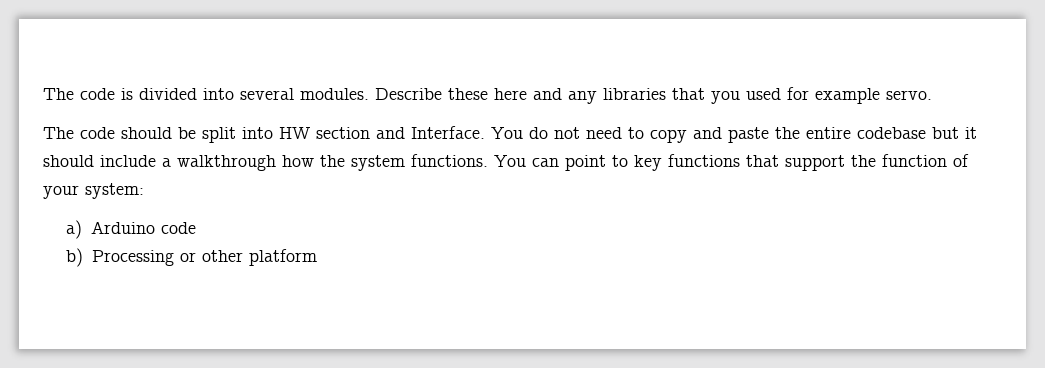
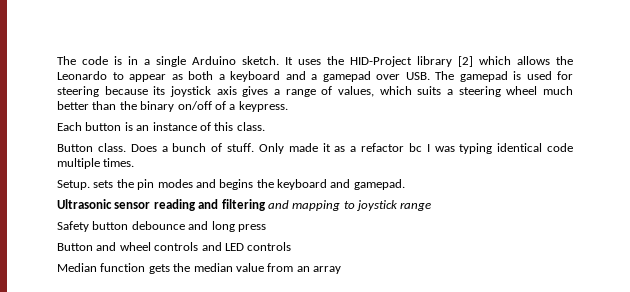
- The code is divided into several modules. Describe these here and any libraries that you used for example servo.
- The code should be split into HW section and Interface. You do not need to copy and paste the entire codebase but it should include a walkthrough how the system functions. You can point to key functions that support the function of your system:
- a) Arduino code
- b) Processing or other platform
+ The code is in a single Arduino sketch. It uses the HID-Project library [2] which allows the Leonardo to appear as both a keyboard and a gamepad over USB. The gamepad is used for steering because its joystick axis gives a range of values, which suits a steering wheel much better than the binary on/off of a keypress.
+ Each button is an instance of this class.
+ Button class. Does a bunch of stuff. Only made it as a refactor bc I was typing identical code multiple times.
+ Setup. sets the pin modes and begins the keyboard and gamepad.
+ Ultrasonic sensor reading and filtering and mapping to joystick range
+ Safety button debounce and long press
+ Button and wheel controls and LED controls
+ Median function gets the median value from an array

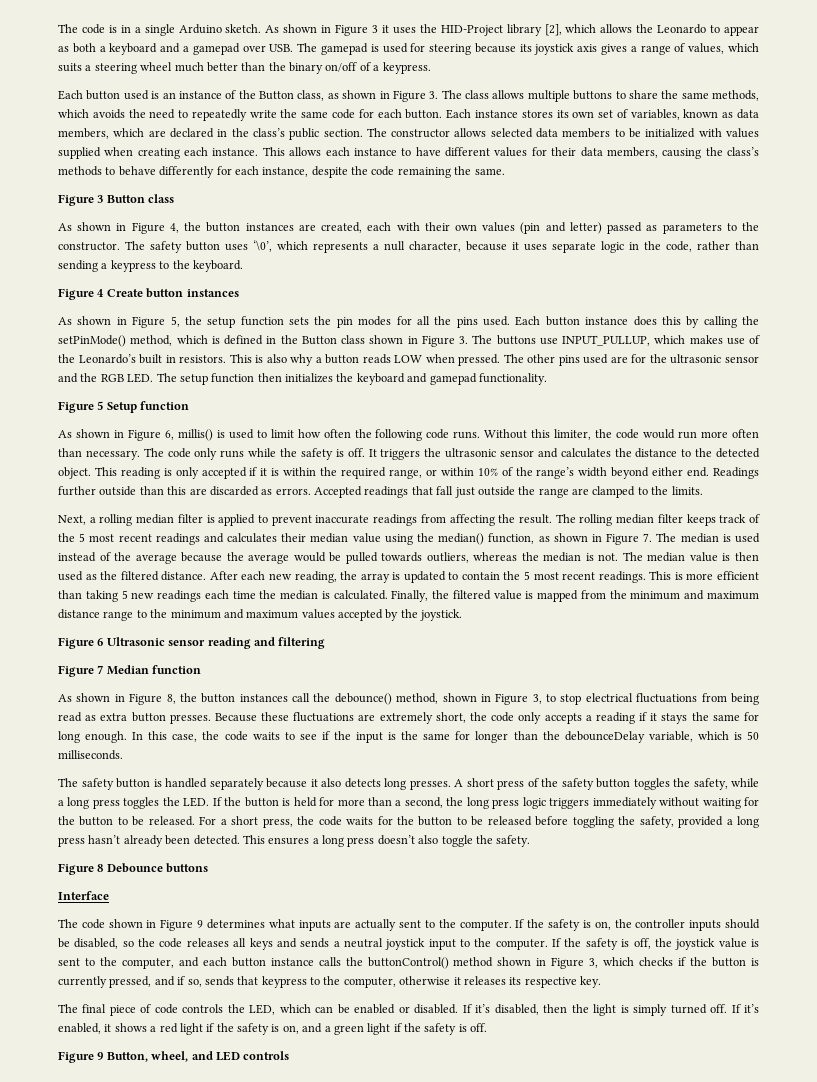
- It uses the HID-Project library [2] which allows the Leonardo to appear as both a keyboard and a gamepad over USB. The gamepad is used for steering because its joystick axis gives a range of values, which suits a steering wheel much better than the binary on/off of a keypress.
+ As shown in Figure 3 it uses the HID-Project library [2], which allows the Leonardo to appear as both a keyboard and a gamepad over USB. The gamepad is used for steering because its joystick axis gives a range of values, which suits a steering wheel much better than the binary on/off of a keypress.
- Each button is an instance of this class.
- Button class. Does a bunch of stuff. Only made it as a refactor bc I was typing identical code multiple times.
- Setup. sets the pin modes and begins the keyboard and gamepad.
- Ultrasonic sensor reading and filtering and mapping to joystick range
- Safety button debounce and long press
- Button and wheel controls and LED controls
- Median function gets the median value from an array
+ Each button used is an instance of the Button class, as shown in Figure 3. The class allows multiple buttons to share the same methods, which avoids the need to repeatedly write the same code for each button. Each instance stores its own set of variables, known as data members, which are declared in the class’s public section. The constructor allows selected data members to be initialized with values supplied when creating each instance. This allows each instance to have different values for their data members, causing the class’s methods to behave differently for each instance, despite the code remaining the same.
+ Figure 3 Button class
+ As shown in Figure 4, the button instances are created, each with their own values (pin and letter) passed as parameters to the constructor. The safety button uses ‘\0’, which represents a null character, because it uses separate logic in the code, rather than sending a keypress to the keyboard.
+ Figure 4 Create button instances
+ As shown in Figure 5, the setup function sets the pin modes for all the pins used. Each button instance does this by calling the setPinMode() method, which is defined in the Button class shown in Figure 3. The buttons use INPUT_PULLUP, which makes use of the Leonardo’s built in resistors. This is also why a button reads LOW when pressed. The other pins used are for the ultrasonic sensor and the RGB LED. The setup function then initializes the keyboard and gamepad functionality.
+ Figure 5 Setup function
+ As shown in Figure 6, millis() is used to limit how often the following code runs. Without this limiter, the code would run more often than necessary. The code only runs while the safety is off. It triggers the ultrasonic sensor and calculates the distance to the detected object. This reading is only accepted if it is within the required range, or within 10% of the range’s width beyond either end. Readings further outside than this are discarded as errors. Accepted readings that fall just outside the range are clamped to the limits.
+ Next, a rolling median filter is applied to prevent inaccurate readings from affecting the result. The rolling median filter keeps track of the 5 most recent readings and calculates their median value using the median() function, as shown in Figure 7. The median is used instead of the average because the average would be pulled towards outliers, whereas the median is not. The median value is then used as the filtered distance. After each new reading, the array is updated to contain the 5 most recent readings. This is more efficient than taking 5 new readings each time the median is calculated. Finally, the filtered value is mapped from the minimum and maximum distance range to the minimum and maximum values accepted by the joystick.
+ Figure 6 Ultrasonic sensor reading and filtering
+ Figure 7 Median function
+ As shown in Figure 8, the button instances call the debounce() method, shown in Figure 3, to stop electrical fluctuations from being read as extra button presses. Because these fluctuations are extremely short, the code only accepts a reading if it stays the same for long enough. In this case, the code waits to see if the input is the same for longer than the debounceDelay variable, which is 50 milliseconds.
+ The safety button is handled separately because it also detects long presses. A short press of the safety button toggles the safety, while a long press toggles the LED. If the button is held for more than a second, the long press logic triggers immediately without waiting for the button to be released. For a short press, the code waits for the button to be released before toggling the safety, provided a long press hasn’t already been detected. This ensures a long press doesn’t also toggle the safety.
+ Figure 8 Debounce buttons
+ Interface
+ The code shown in Figure 9 determines what inputs are actually sent to the computer. If the safety is on, the controller inputs should be disabled, so the code releases all keys and sends a neutral joystick input to the computer. If the safety is off, the joystick value is sent to the computer, and each button instance calls the buttonControl() method shown in Figure 3, which checks if the button is currently pressed, and if so, sends that keypress to the computer, otherwise it releases its respective key.
+ The final piece of code controls the LED, which can be enabled or disabled. If it’s disabled, then the light is simply turned off. If it’s enabled, it shows a red light if the safety is on, and a green light if the safety is off.
+ Figure 9 Button, wheel, and LED controls

